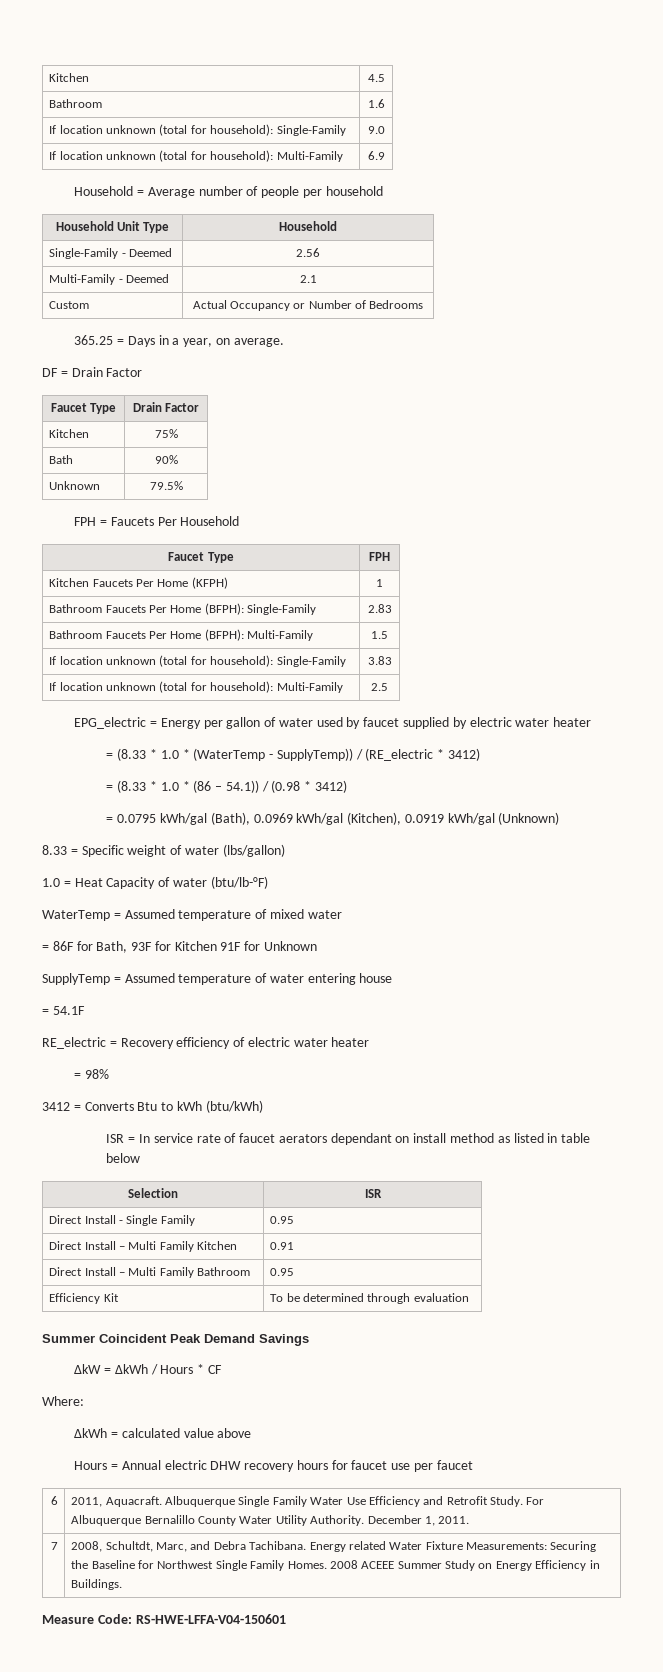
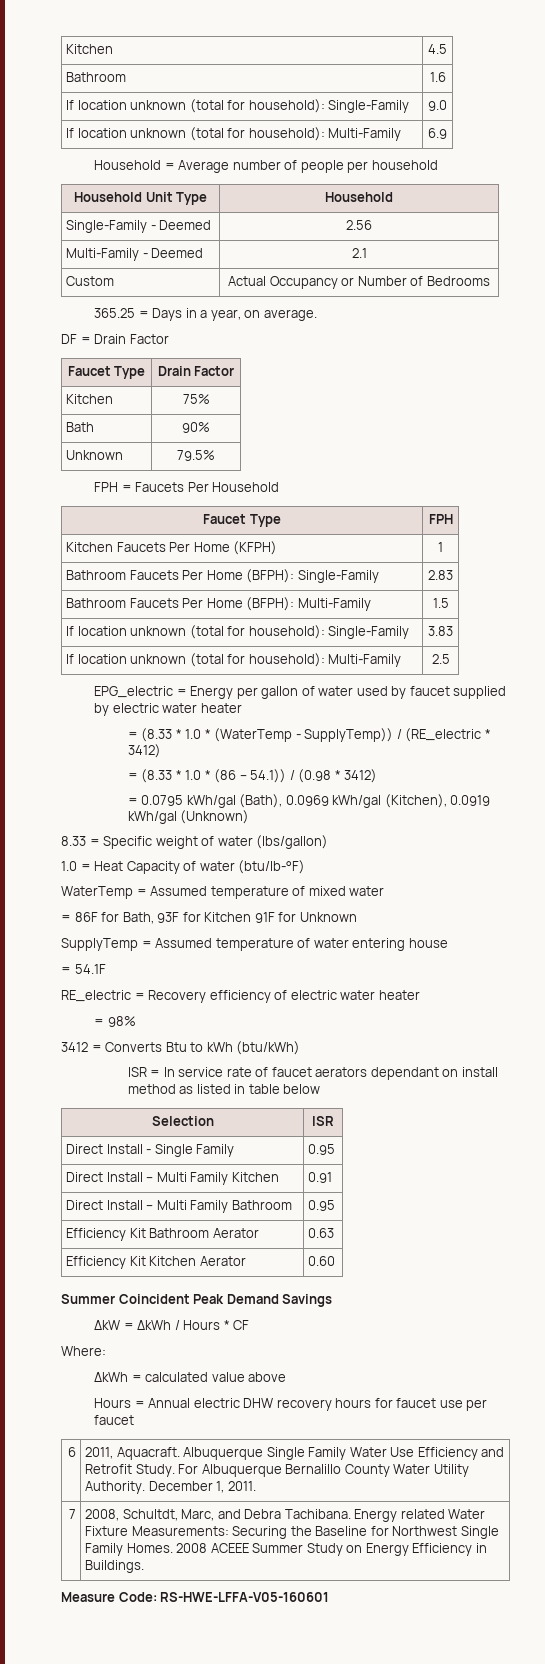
- Efficiency Kit | To be determined through evaluation
+ Efficiency Kit Bathroom Aerator | 0.63
+ Efficiency Kit Kitchen Aerator | 0.60
- Measure Code: RS-HWE-LFFA-V04-150601
+ Measure Code: RS-HWE-LFFA-V05-160601

